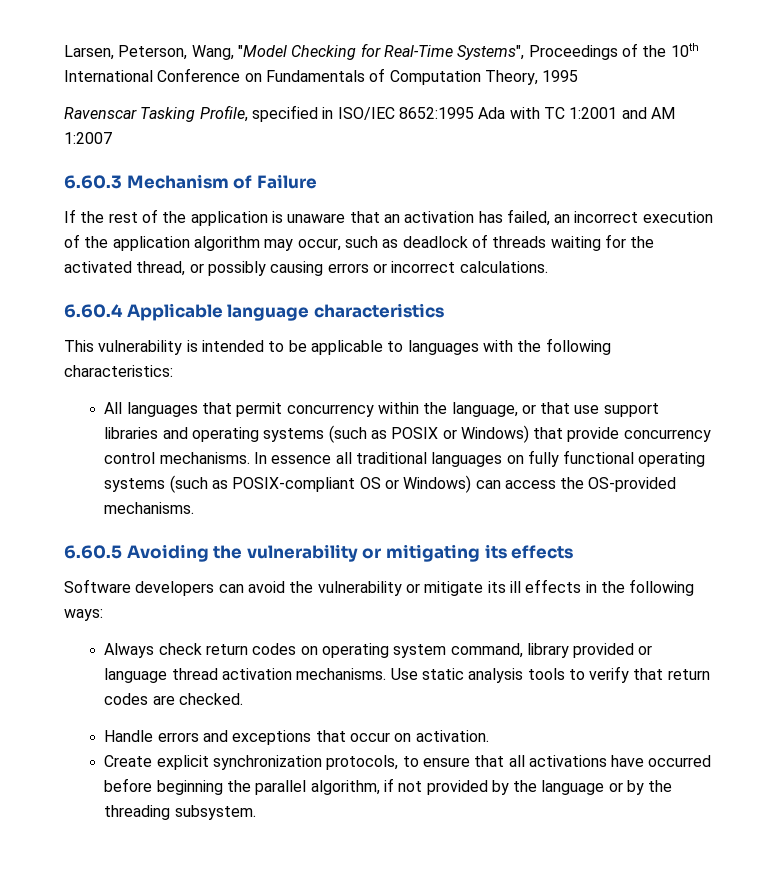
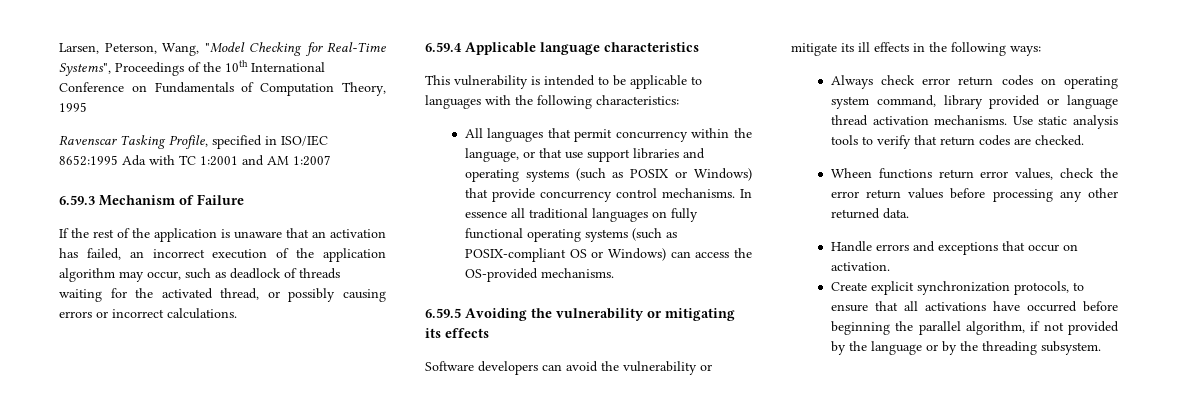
- 6.60.3 Mechanism of Failure
+ 6.59.3 Mechanism of Failure
- 6.60.4 Applicable language characteristics
+ 6.59.4 Applicable language characteristics
- 6.60.5 Avoiding the vulnerability or mitigating its effects
+ 6.59.5 Avoiding the vulnerability or mitigating its effects
- Always check return codes on operating system command, library provided or language thread activation mechanisms.
+ Always check error return codes on operating system command, library provided or language thread activation mechanisms.
+ Wheen functions return error values, check the error return values before processing any other returned data.

